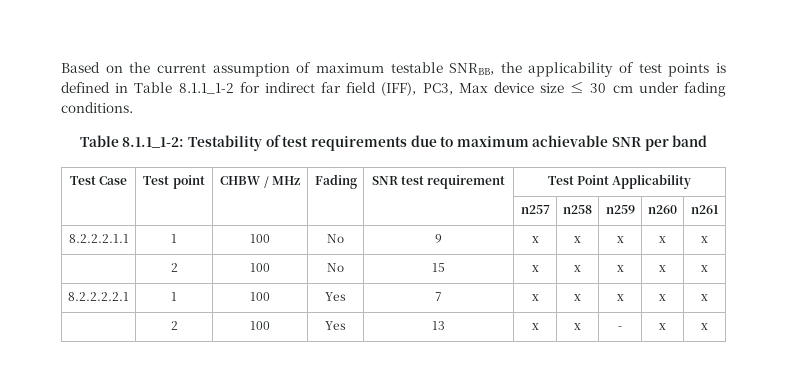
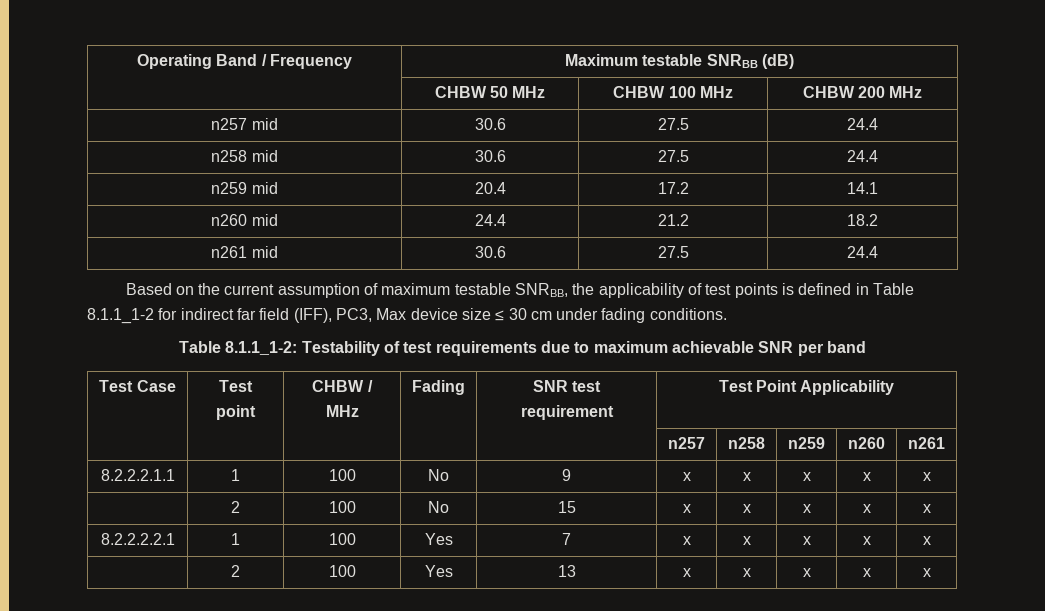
+ Operating Band / Frequency | Maximum testable SNRBB (dB)
+ | CHBW 50 MHz | CHBW 100 MHz | CHBW 200 MHz
+ n257 mid | 30.6 | 27.5 | 24.4
+ n258 mid | 30.6 | 27.5 | 24.4
+ n259 mid | 20.4 | 17.2 | 14.1
+ n260 mid | 24.4 | 21.2 | 18.2
+ n261 mid | 30.6 | 27.5 | 24.4
- | 2 | 100 | Yes | 13 | x | x | - | x | x
+ | 2 | 100 | Yes | 13 | x | x | x | x | x

